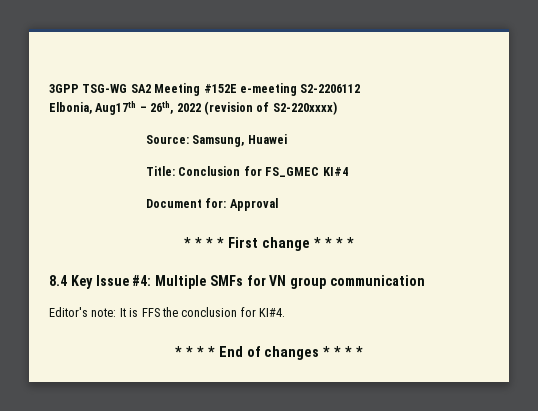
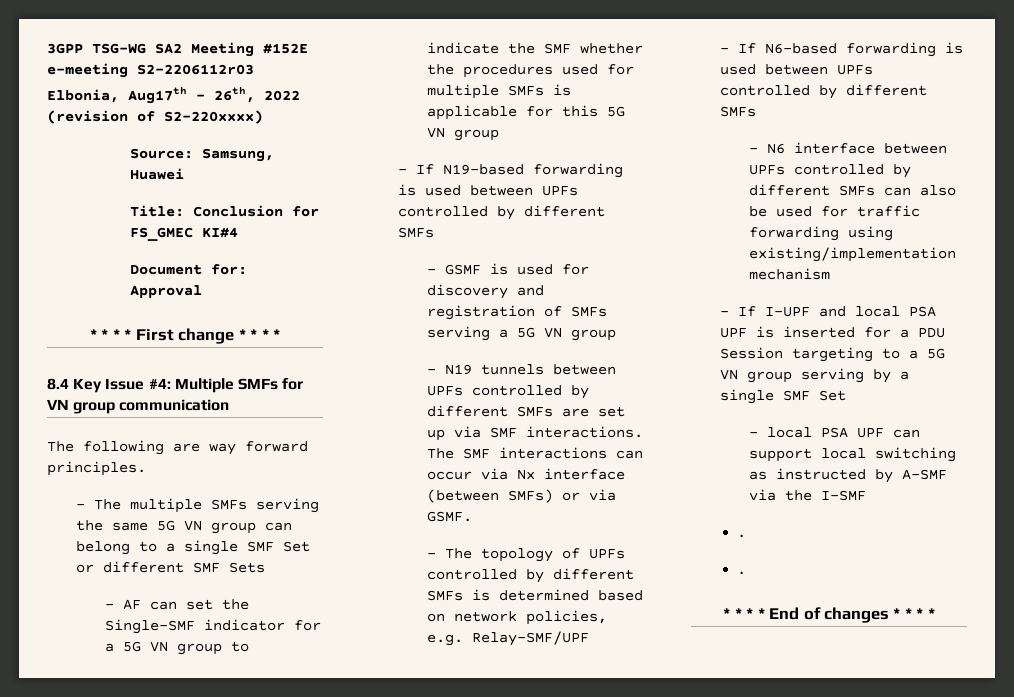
- 3GPP TSG-WG SA2 Meeting #152E e-meeting S2-2206112
+ 3GPP TSG-WG SA2 Meeting #152E e-meeting S2-2206112r03
- Editor's note: It is FFS the conclusion for KI#4.
+ The following are way forward principles.
+ - The multiple SMFs serving the same 5G VN group can belong to a single SMF Set or different SMF Sets
+ - AF can set the Single-SMF indicator for a 5G VN group to indicate the SMF whether the procedures used for multiple SMFs is applicable for this 5G VN group
+ - If N19-based forwarding is used between UPFs controlled by different SMFs
+ - GSMF is used for discovery and registration of SMFs serving a 5G VN group
+ - N19 tunnels between UPFs controlled by different SMFs are set up via SMF interactions. The SMF interactions can occur via Nx interface (between SMFs) or via GSMF.
+ - The topology of UPFs controlled by different SMFs is determined based on network policies, e.g. Relay-SMF/UPF
+ - If N6-based forwarding is used between UPFs controlled by different SMFs
+ - N6 interface between UPFs controlled by different SMFs can also be used for traffic forwarding using existing/implementation mechanism
+ - If I-UPF and local PSA UPF is inserted for a PDU Session targeting to a 5G VN group serving by a single SMF Set
+ - local PSA UPF can support local switching as instructed by A-SMF via the I-SMF
+ .
+ .

